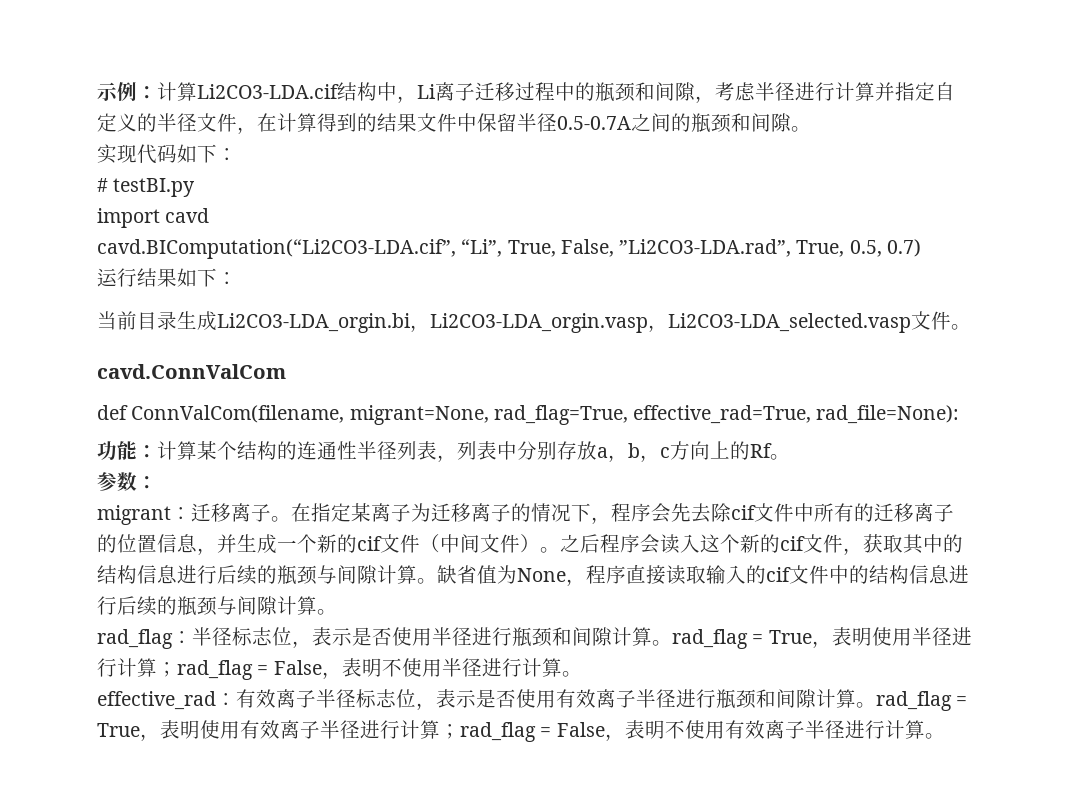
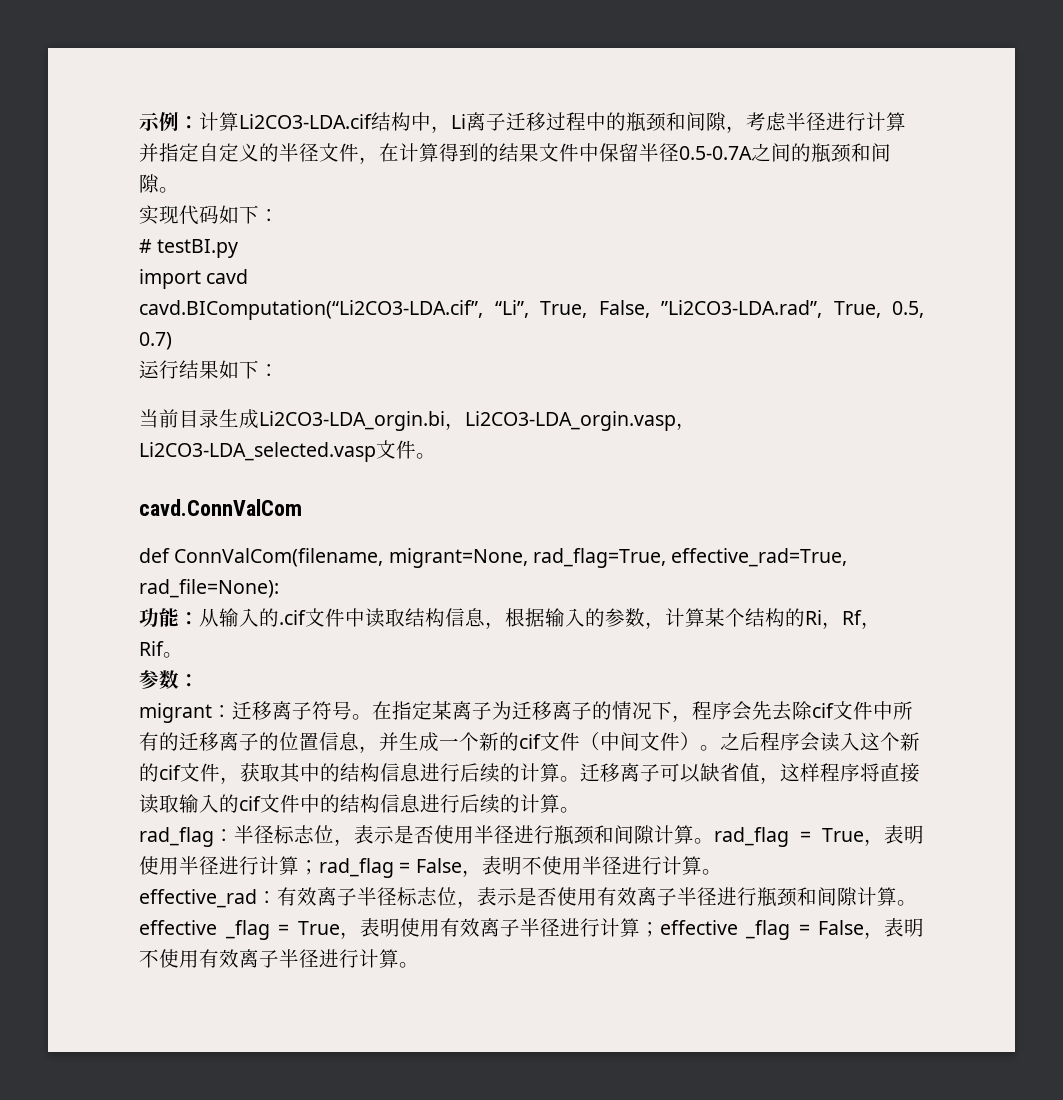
- 功能：计算某个结构的连通性半径列表，列表中分别存放a，b，c方向上的Rf。
+ 功能：从输入的.cif文件中读取结构信息，根据输入的参数，计算某个结构的Ri，Rf，Rif。
- migrant：迁移离子。
+ migrant：迁移离子符号。
- 之后程序会读入这个新的cif文件，获取其中的结构信息进行后续的瓶颈与间隙计算。缺省值为None，程序直接读取输入的cif文件中的结构信息进行后续的瓶颈与间隙计算。
+ 之后程序会读入这个新的cif文件，获取其中的结构信息进行后续的计算。迁移离子可以缺省值，这样程序将直接读取输入的cif文件中的结构信息进行后续的计算。
- effective_rad：有效离子半径标志位，表示是否使用有效离子半径进行瓶颈和间隙计算。rad_flag = True，表明使用有效离子半径进行计算；rad_flag = False，表明不使用有效离子半径进行计算。
+ effective_rad：有效离子半径标志位，表示是否使用有效离子半径进行瓶颈和间隙计算。effective _flag = True，表明使用有效离子半径进行计算；effective _flag = False，表明不使用有效离子半径进行计算。

